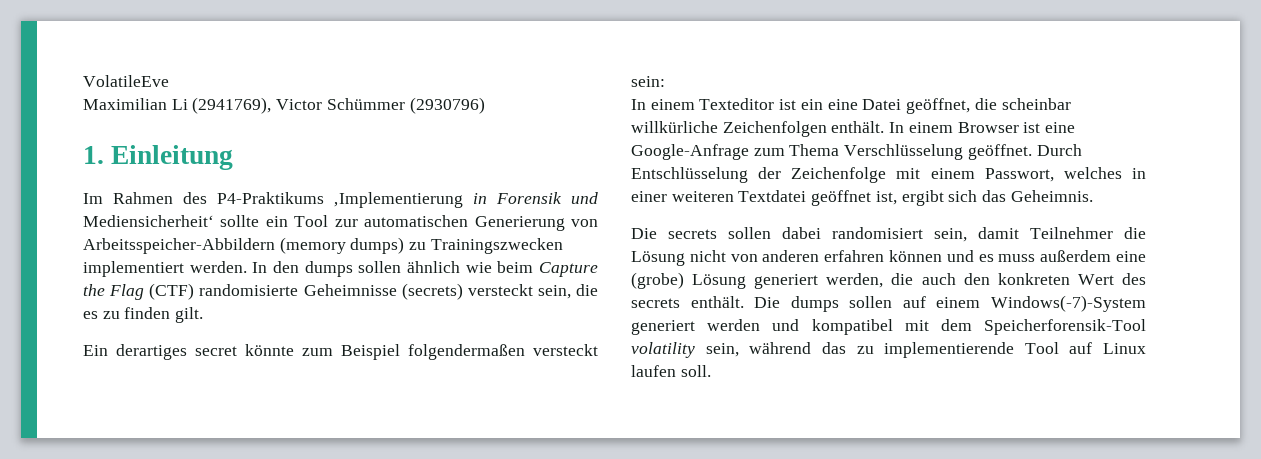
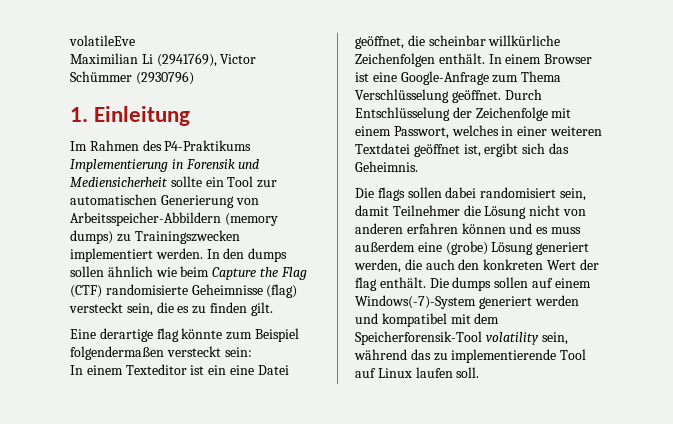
- VolatileEve
+ volatileEve
- Im Rahmen des P4-Praktikums ‚Implementierung in Forensik und Mediensicherheit‘ sollte ein Tool zur automatischen Generierung von Arbeitsspeicher-Abbildern (memory dumps) zu Trainingszwecken implementiert werden.
+ Im Rahmen des P4-Praktikums Implementierung in Forensik und Mediensicherheit sollte ein Tool zur automatischen Generierung von Arbeitsspeicher-Abbildern (memory dumps) zu Trainingszwecken implementiert werden.
- In den dumps sollen ähnlich wie beim Capture the Flag (CTF) randomisierte Geheimnisse (secrets) versteckt sein, die es zu finden gilt.
+ In den dumps sollen ähnlich wie beim Capture the Flag (CTF) randomisierte Geheimnisse (flag) versteckt sein, die es zu finden gilt.
- Ein derartiges secret könnte zum Beispiel folgendermaßen versteckt sein:
+ Eine derartige flag könnte zum Beispiel folgendermaßen versteckt sein:
- Die secrets sollen dabei randomisiert sein, damit Teilnehmer die Lösung nicht von anderen erfahren können und es muss außerdem eine (grobe) Lösung generiert werden, die auch den konkreten Wert des secrets enthält.
+ Die flags sollen dabei randomisiert sein, damit Teilnehmer die Lösung nicht von anderen erfahren können und es muss außerdem eine (grobe) Lösung generiert werden, die auch den konkreten Wert der flag enthält.

